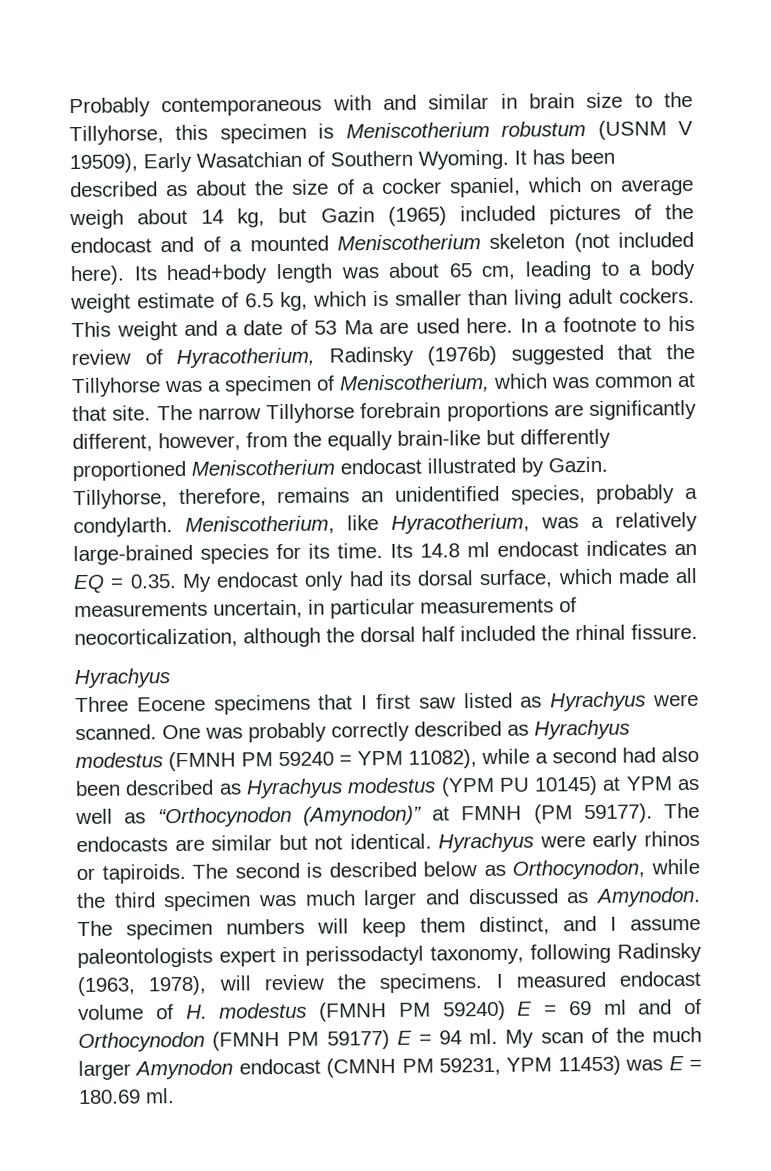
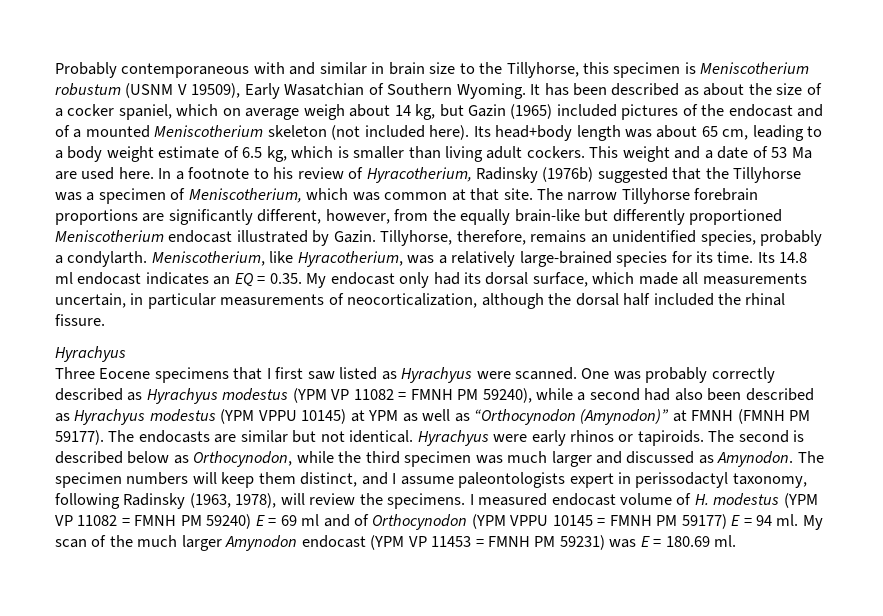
- One was probably correctly described as Hyrachyus modestus (FMNH PM 59240 = YPM 11082), while a second had also been described as Hyrachyus modestus (YPM PU 10145) at YPM as well as “Orthocynodon (Amynodon)” at FMNH (PM 59177).
+ One was probably correctly described as Hyrachyus modestus (YPM VP 11082 = FMNH PM 59240), while a second had also been described as Hyrachyus modestus (YPM VPPU 10145) at YPM as well as “Orthocynodon (Amynodon)” at FMNH (FMNH PM 59177).
- I measured endocast volume of H. modestus (FMNH PM 59240) E = 69 ml and of Orthocynodon (FMNH PM 59177) E = 94 ml.
+ I measured endocast volume of H. modestus (YPM VP 11082 = FMNH PM 59240) E = 69 ml and of Orthocynodon (YPM VPPU 10145 = FMNH PM 59177) E = 94 ml.
- My scan of the much larger Amynodon endocast (CMNH PM 59231, YPM 11453) was E = 180.69 ml.
+ My scan of the much larger Amynodon endocast (YPM VP 11453 = FMNH PM 59231) was E = 180.69 ml.

